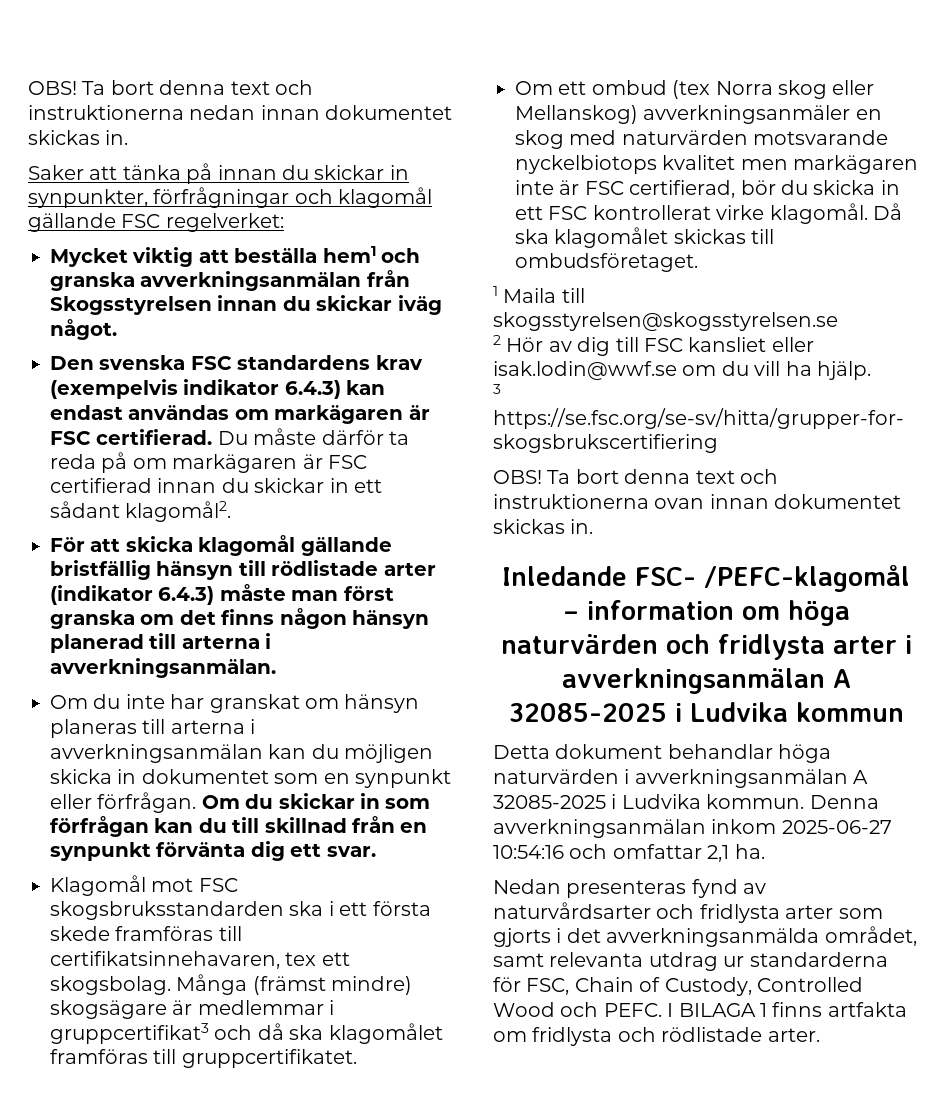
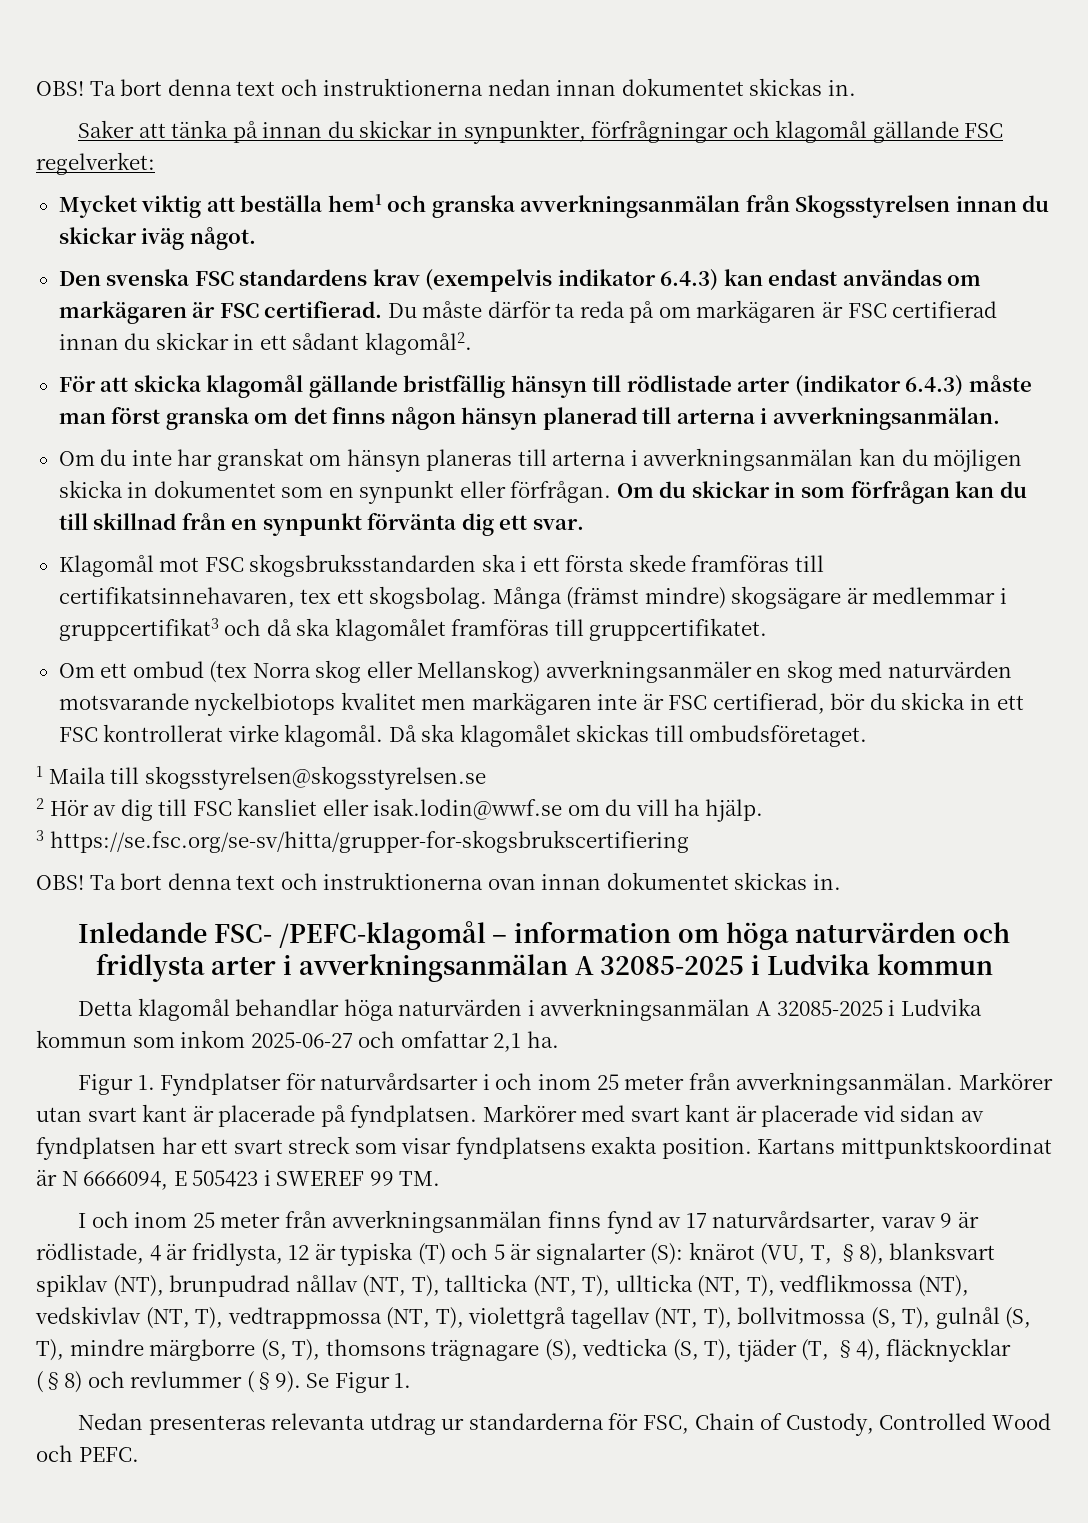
- Detta dokument behandlar höga naturvärden i avverkningsanmälan A 32085-2025 i Ludvika kommun. Denna avverkningsanmälan inkom 2025-06-27 10:54:16 och omfattar 2,1 ha.
+ Detta klagomål behandlar höga naturvärden i avverkningsanmälan A 32085-2025 i Ludvika kommun som inkom 2025-06-27 och omfattar 2,1 ha.
- Nedan presenteras fynd av naturvårdsarter och fridlysta arter som gjorts i det avverkningsanmälda området, samt relevanta utdrag ur standarderna för FSC, Chain of Custody, Controlled Wood och PEFC. I BILAGA 1 finns artfakta om fridlysta och rödlistade arter.
+ Figur 1. Fyndplatser för naturvårdsarter i och inom 25 meter från avverkningsanmälan. Markörer utan svart kant är placerade på fyndplatsen. Markörer med svart kant är placerade vid sidan av fyndplatsen har ett svart streck som visar fyndplatsens exakta position. Kartans mittpunktskoordinat är N 6666094, E 505423 i SWEREF 99 TM.
+ I och inom 25 meter från avverkningsanmälan finns fynd av 17 naturvårdsarter, varav 9 är rödlistade, 4 är fridlysta, 12 är typiska (T) och 5 är signalarter (S): knärot (VU, T, §8), blanksvart spiklav (NT), brunpudrad nållav (NT, T), tallticka (NT, T), ullticka (NT, T), vedflikmossa (NT), vedskivlav (NT, T), vedtrappmossa (NT, T), violettgrå tagellav (NT, T), bollvitmossa (S, T), gulnål (S, T), mindre märgborre (S, T), thomsons trägnagare (S), vedticka (S, T), tjäder (T, §4), fläcknycklar (§8) och revlummer (§9). Se Figur 1.
+ Nedan presenteras relevanta utdrag ur standarderna för FSC, Chain of Custody, Controlled Wood och PEFC.

